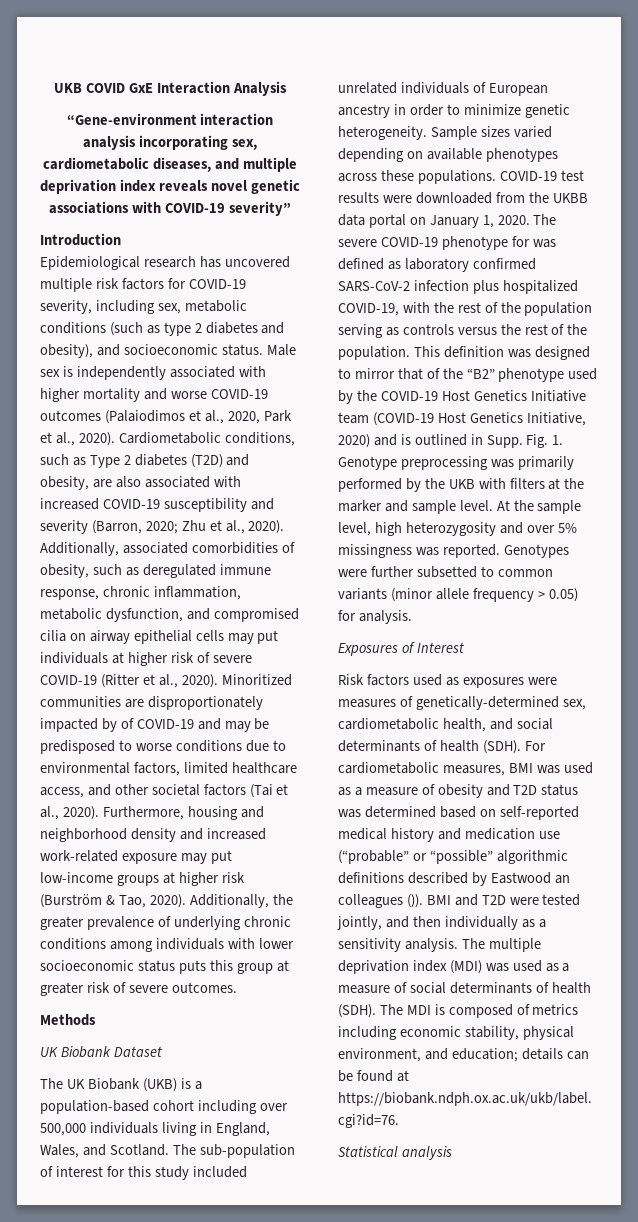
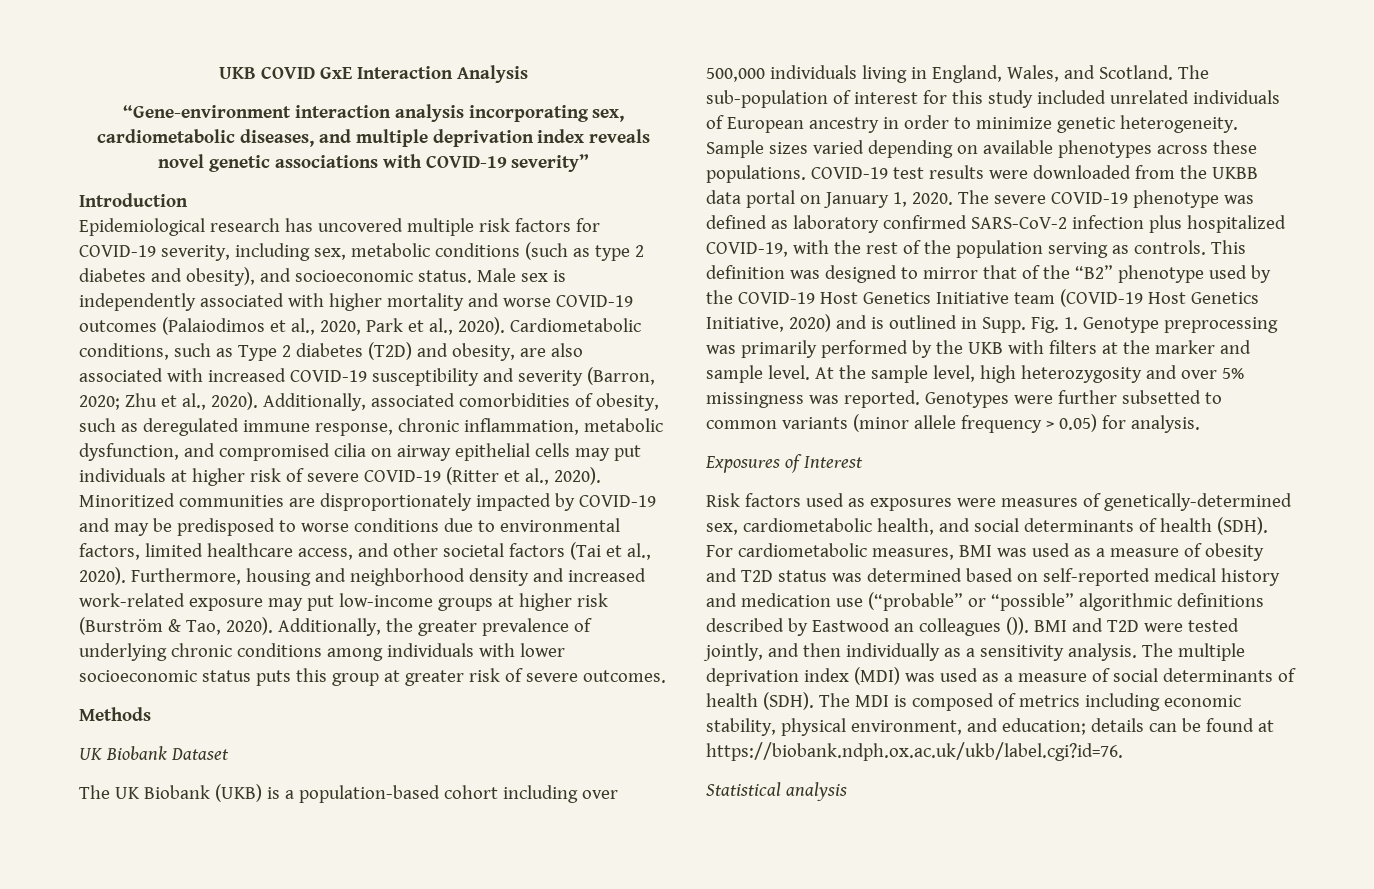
- Minoritized communities are disproportionately impacted by of COVID-19 and may be predisposed to worse conditions due to environmental factors, limited healthcare access, and other societal factors (Tai et al., 2020).
+ Minoritized communities are disproportionately impacted by COVID-19 and may be predisposed to worse conditions due to environmental factors, limited healthcare access, and other societal factors (Tai et al., 2020).
- The severe COVID-19 phenotype for was defined as laboratory confirmed SARS-CoV-2 infection plus hospitalized COVID-19, with the rest of the population serving as controls versus the rest of the population.
+ The severe COVID-19 phenotype was defined as laboratory confirmed SARS-CoV-2 infection plus hospitalized COVID-19, with the rest of the population serving as controls.

